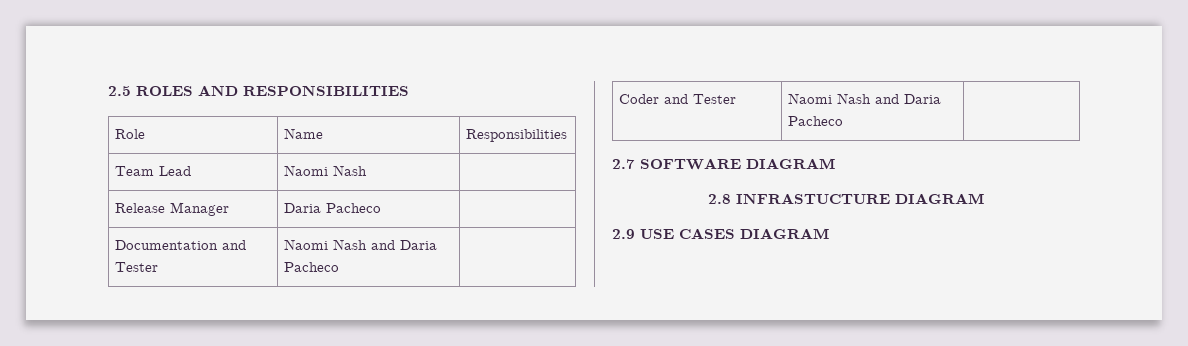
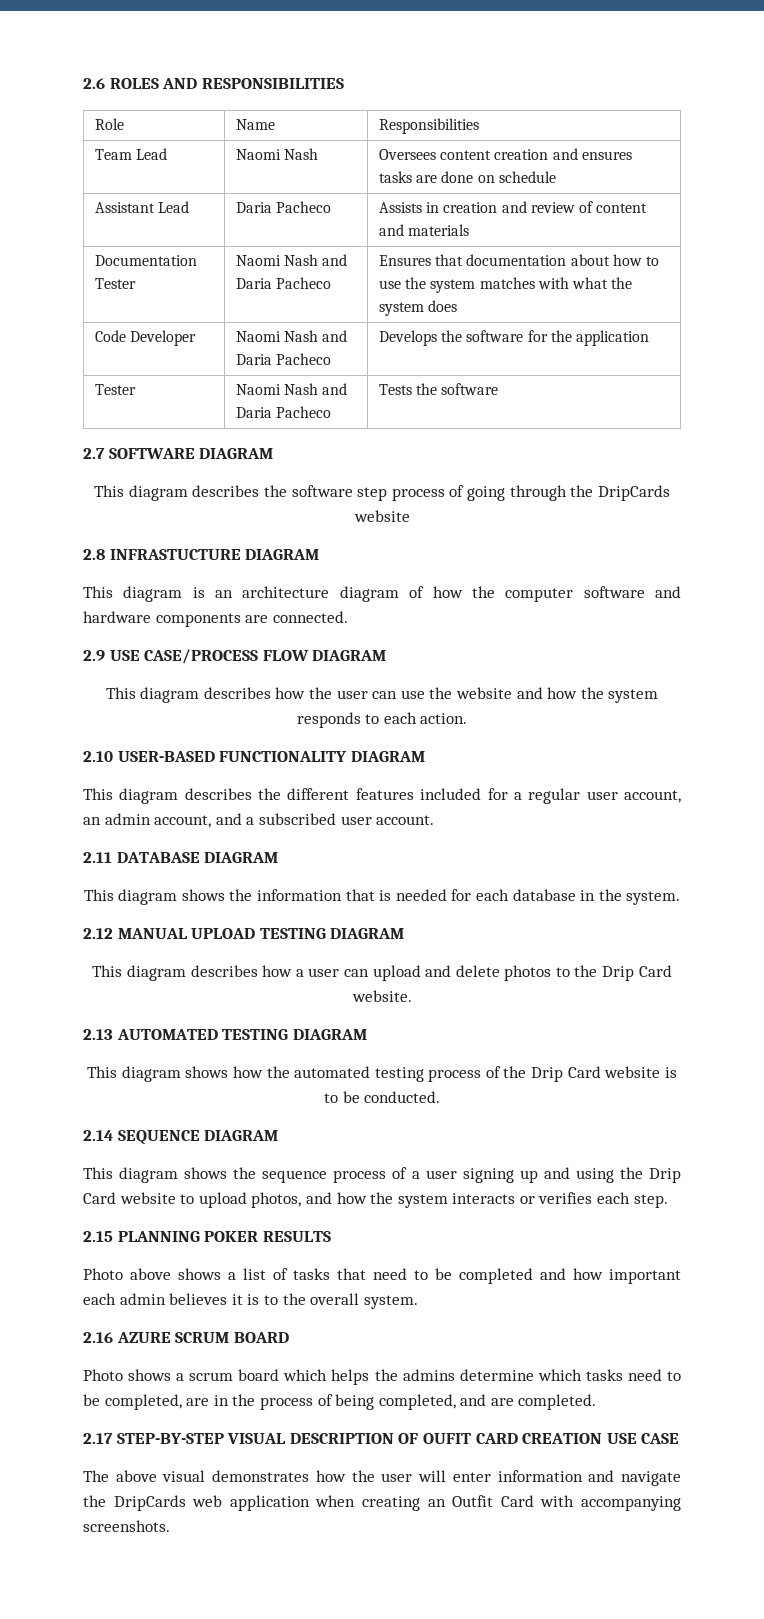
- 2.5 ROLES AND RESPONSIBILITIES
+ 2.6 ROLES AND RESPONSIBILITIES
- Team Lead | Naomi Nash |
- Release Manager | Daria Pacheco |
+ Team Lead | Naomi Nash | Oversees content creation and ensures tasks are done on schedule
+ Assistant Lead | Daria Pacheco | Assists in creation and review of content and materials
- Documentation and Tester | Naomi Nash and Daria Pacheco |
- Coder and Tester | Naomi Nash and Daria Pacheco |
+ Documentation Tester | Naomi Nash and Daria Pacheco | Ensures that documentation about how to use the system matches with what the system does
+ Code Developer | Naomi Nash and Daria Pacheco | Develops the software for the application
+ Tester | Naomi Nash and Daria Pacheco | Tests the software
+ This diagram describes the software step process of going through the DripCards website
  2.8 INFRASTUCTURE DIAGRAM
+ This diagram is an architecture diagram of how the computer software and hardware components are connected.
- 2.9 USE CASES DIAGRAM
+ 2.9 USE CASE/PROCESS FLOW DIAGRAM
+ This diagram describes how the user can use the website and how the system responds to each action.
+ 2.10 USER-BASED FUNCTIONALITY DIAGRAM
+ This diagram describes the different features included for a regular user account, an admin account, and a subscribed user account.
+ 2.11 DATABASE DIAGRAM
+ This diagram shows the information that is needed for each database in the system.
+ 2.12 MANUAL UPLOAD TESTING DIAGRAM
+ This diagram describes how a user can upload and delete photos to the Drip Card website.
+ 2.13 AUTOMATED TESTING DIAGRAM
+ This diagram shows how the automated testing process of the Drip Card website is to be conducted.
+ 2.14 SEQUENCE DIAGRAM
+ This diagram shows the sequence process of a user signing up and using the Drip Card website to upload photos, and how the system interacts or verifies each step.
+ 2.15 PLANNING POKER RESULTS
+ Photo above shows a list of tasks that need to be completed and how important each admin believes it is to the overall system.
+ 2.16 AZURE SCRUM BOARD
+ Photo shows a scrum board which helps the admins determine which tasks need to be completed, are in the process of being completed, and are completed.
+ 2.17 STEP-BY-STEP VISUAL DESCRIPTION OF OUFIT CARD CREATION USE CASE
+ The above visual demonstrates how the user will enter information and navigate the DripCards web application when creating an Outfit Card with accompanying screenshots.

